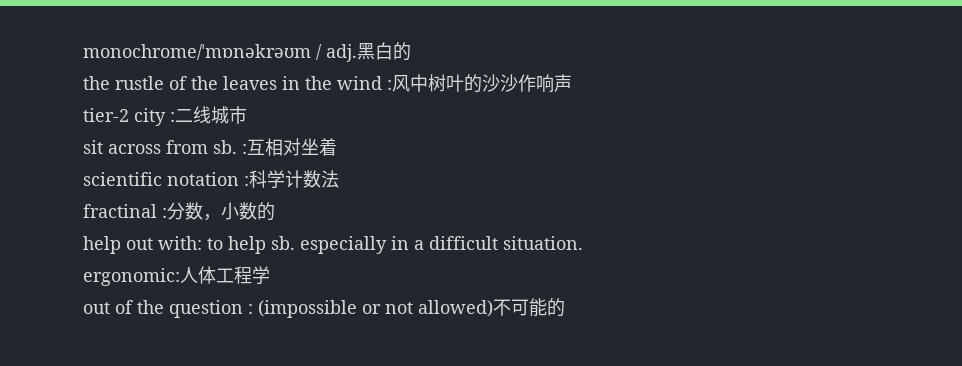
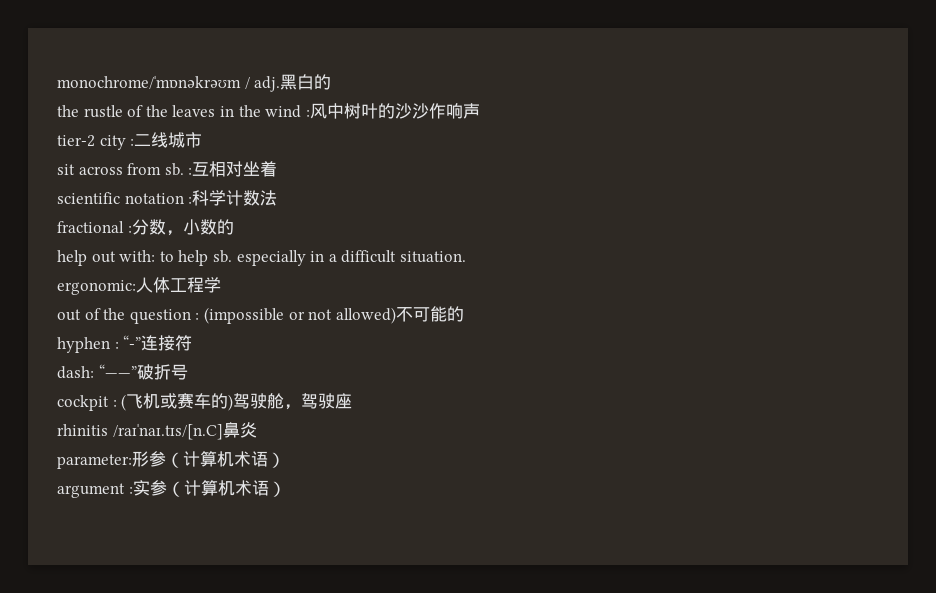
- fractinal :分数，小数的
+ fractional :分数，小数的
+ hyphen : “-”连接符
+ dash: “——”破折号
+ cockpit : (飞机或赛车的)驾驶舱，驾驶座
+ rhinitis /raɪˈnaɪ.tɪs/[n.C]鼻炎
+ parameter:形参（计算机术语）
+ argument :实参（计算机术语）

